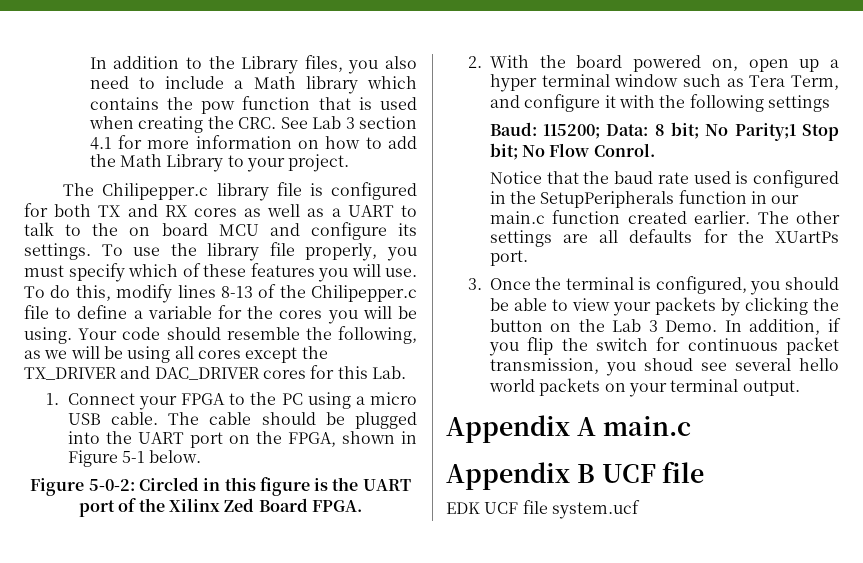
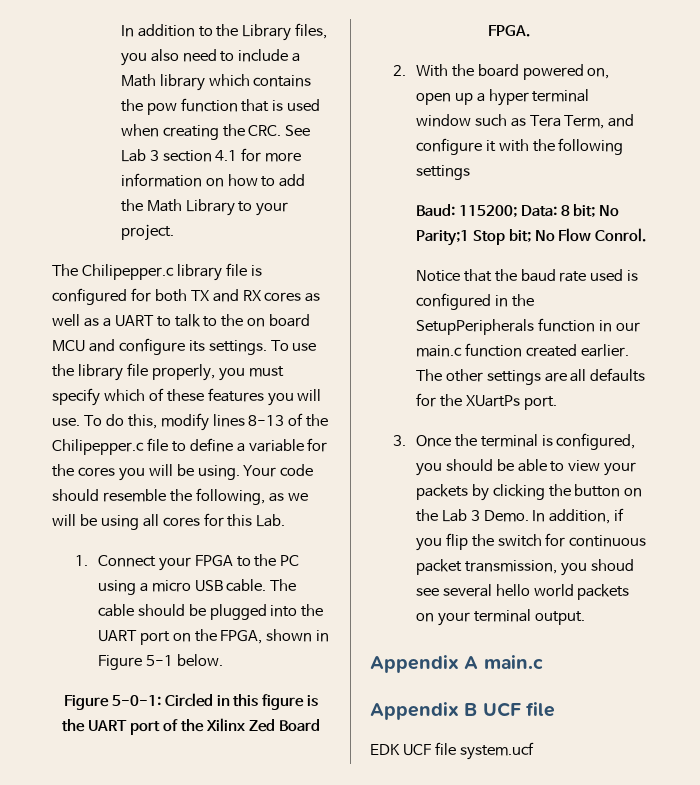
- Your code should resemble the following, as we will be using all cores except the TX_DRIVER and DAC_DRIVER cores for this Lab.
+ Your code should resemble the following, as we will be using all cores for this Lab.
- Figure 5-0-2: Circled in this figure is the UART port of the Xilinx Zed Board FPGA.
+ Figure 5-0-1: Circled in this figure is the UART port of the Xilinx Zed Board FPGA.

